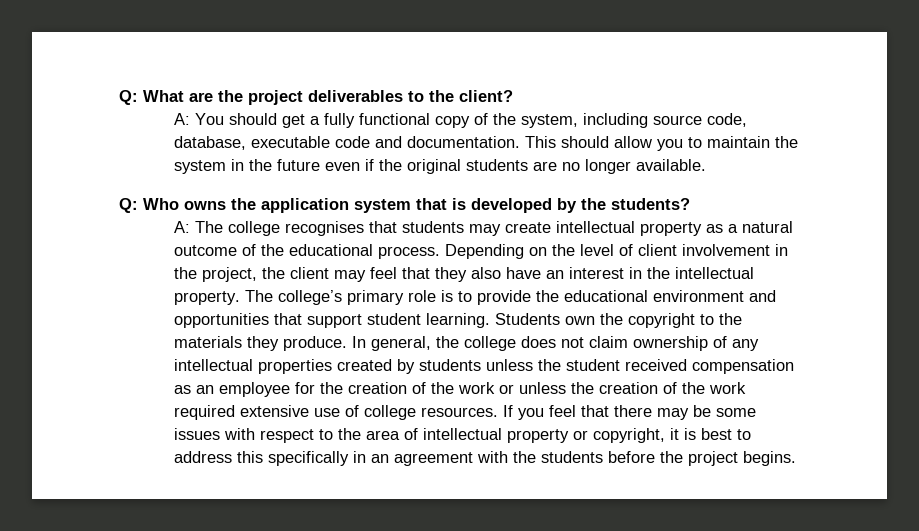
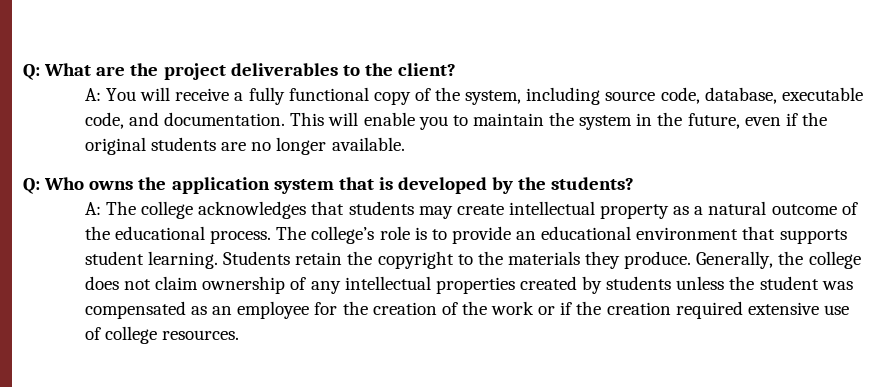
- A: You should get a fully functional copy of the system, including source code, database, executable code and documentation.
+ A: You will receive a fully functional copy of the system, including source code, database, executable code, and documentation.
- This should allow you to maintain the system in the future even if the original students are no longer available.
+ This will enable you to maintain the system in the future, even if the original students are no longer available.
- A: The college recognises that students may create intellectual property as a natural outcome of the educational process.
+ A: The college acknowledges that students may create intellectual property as a natural outcome of the educational process.
- Depending on the level of client involvement in the project, the client may feel that they also have an interest in the intellectual property.
- The college’s primary role is to provide the educational environment and opportunities that support student learning.
+ The college’s role is to provide an educational environment that supports student learning.
- Students own the copyright to the materials they produce.
+ Students retain the copyright to the materials they produce.
- In general, the college does not claim ownership of any intellectual properties created by students unless the student received compensation as an employee for the creation of the work or unless the creation of the work required extensive use of college resources. If you feel that there may be some issues with respect to the area of intellectual property or copyright, it is best to address this specifically in an agreement with the students before the project begins.
+ Generally, the college does not claim ownership of any intellectual properties created by students unless the student was compensated as an employee for the creation of the work or if the creation required extensive use of college resources.

